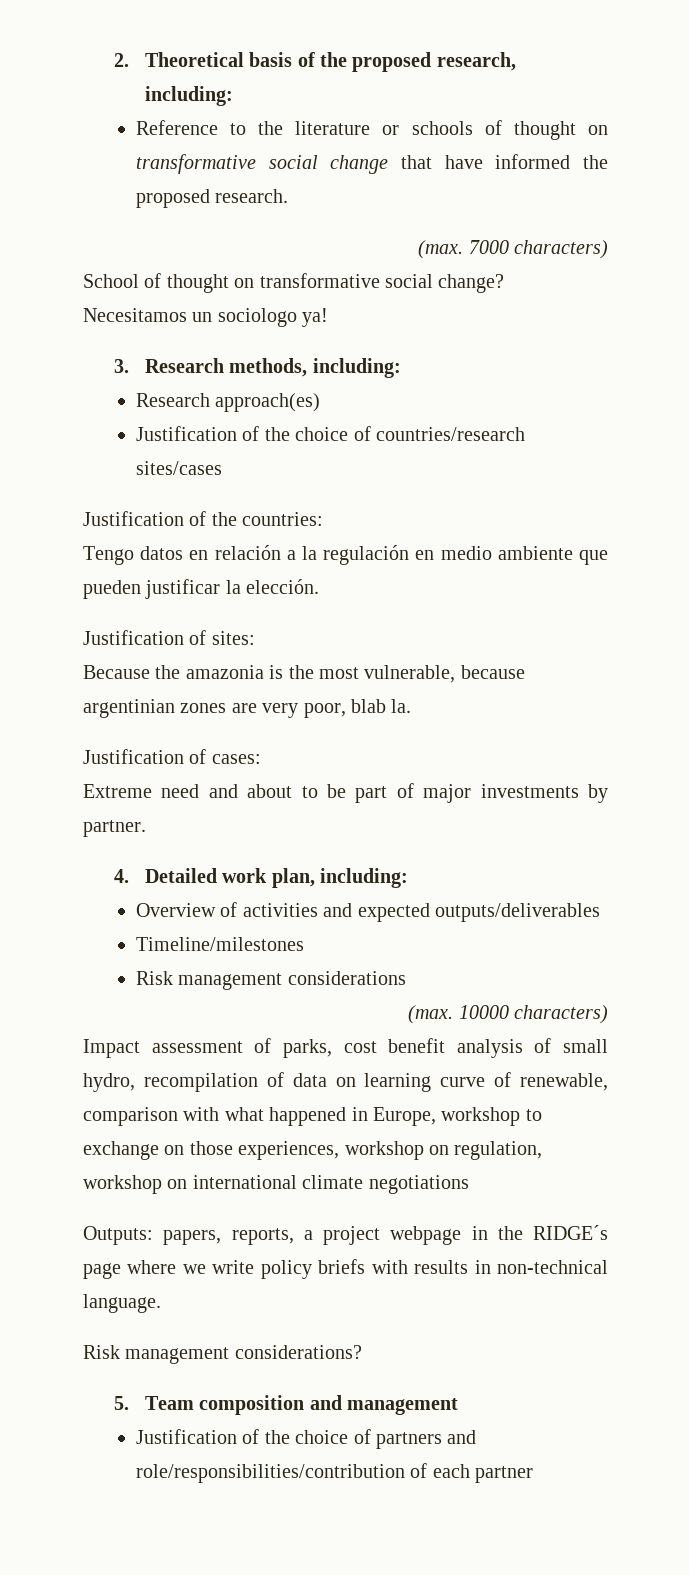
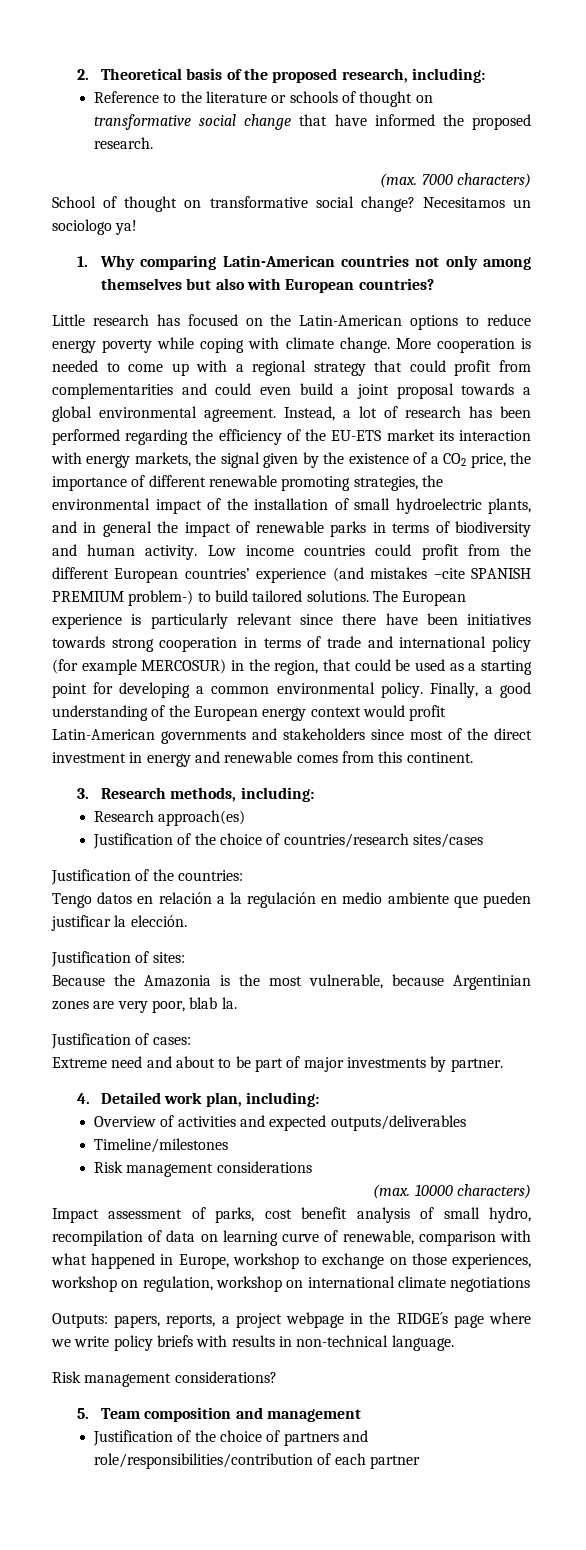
+ 1. Why comparing Latin-American countries not only among themselves but also with European countries?
+ Little research has focused on the Latin-American options to reduce energy poverty while coping with climate change. More cooperation is needed to come up with a regional strategy that could profit from complementarities and could even build a joint proposal towards a global environmental agreement. Instead, a lot of research has been performed regarding the efficiency of the EU-ETS market its interaction with energy markets, the signal given by the existence of a CO2 price, the importance of different renewable promoting strategies, the environmental impact of the installation of small hydroelectric plants, and in general the impact of renewable parks in terms of biodiversity and human activity. Low income countries could profit from the different European countries’ experience (and mistakes –cite SPANISH PREMIUM problem-) to build tailored solutions. The European experience is particularly relevant since there have been initiatives towards strong cooperation in terms of trade and international policy (for example MERCOSUR) in the region, that could be used as a starting point for developing a common environmental policy. Finally, a good understanding of the European energy context would profit Latin-American governments and stakeholders since most of the direct investment in energy and renewable comes from this continent.
- Because the amazonia is the most vulnerable, because argentinian zones are very poor, blab la.
+ Because the Amazonia is the most vulnerable, because Argentinian zones are very poor, blab la.

